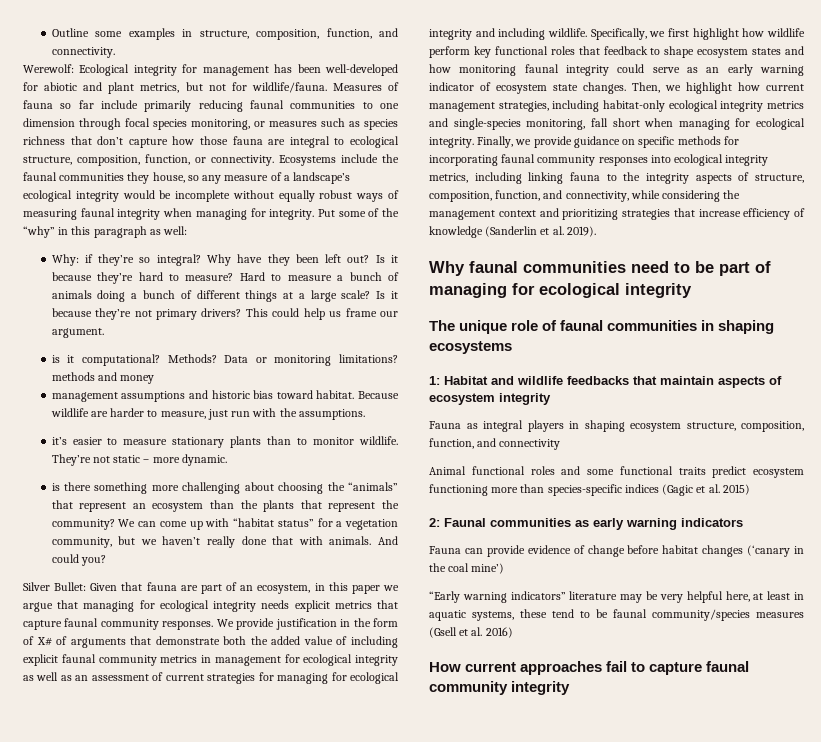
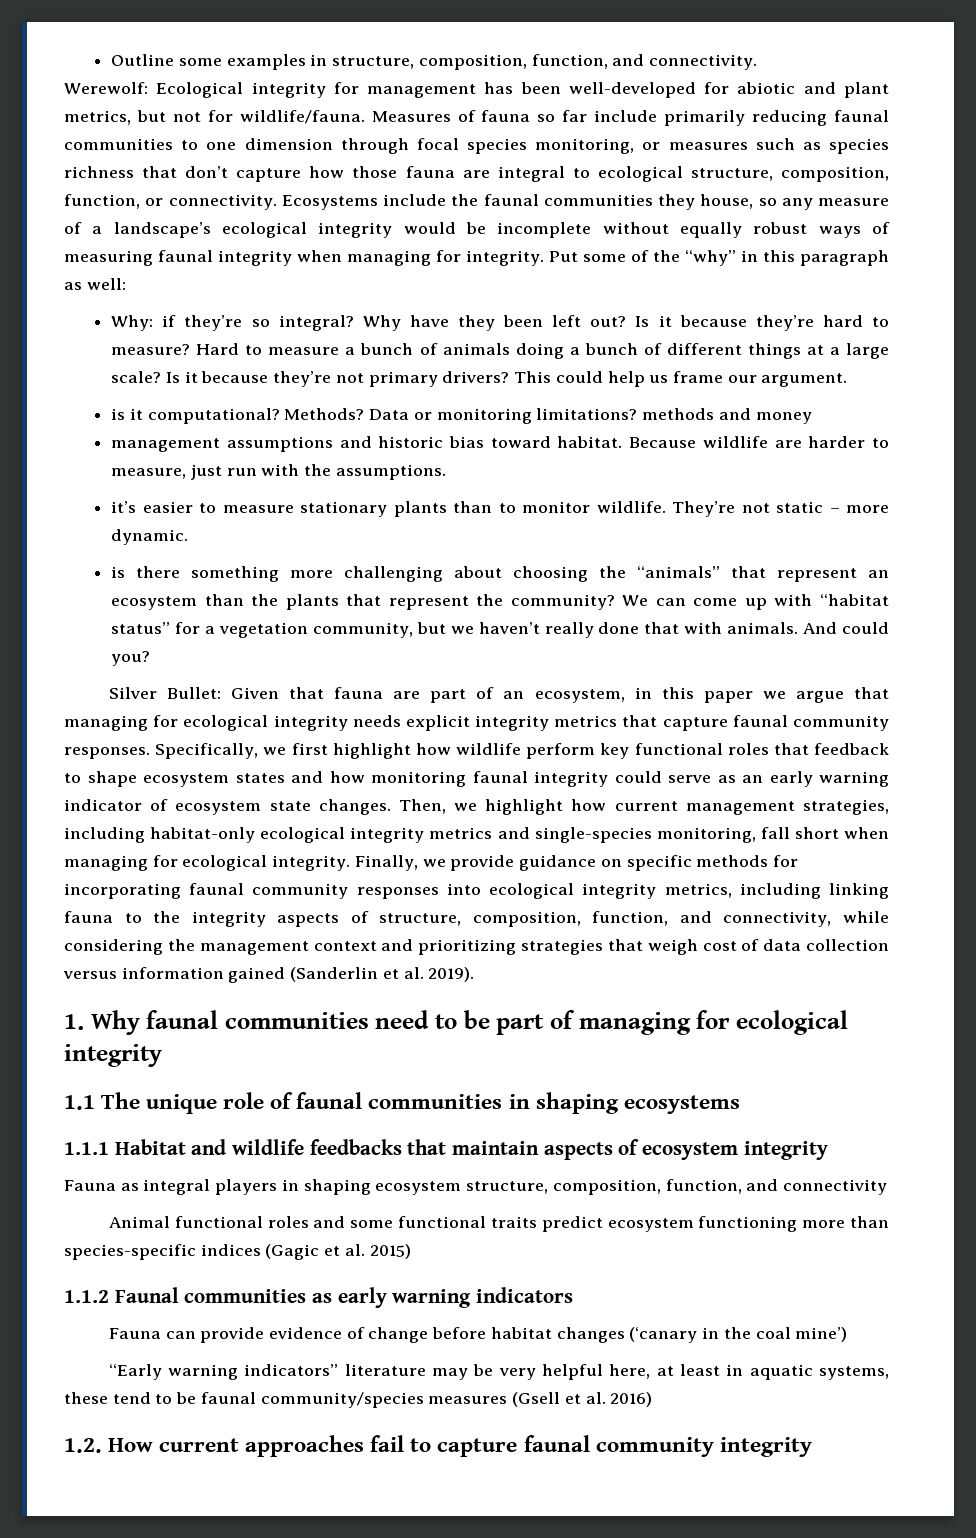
- Silver Bullet: Given that fauna are part of an ecosystem, in this paper we argue that managing for ecological integrity needs explicit metrics that capture faunal community responses.
+ Silver Bullet: Given that fauna are part of an ecosystem, in this paper we argue that managing for ecological integrity needs explicit integrity metrics that capture faunal community responses.
- We provide justification in the form of X# of arguments that demonstrate both the added value of including explicit faunal community metrics in management for ecological integrity as well as an assessment of current strategies for managing for ecological integrity and including wildlife.
- Finally, we provide guidance on specific methods for incorporating faunal community responses into ecological integrity metrics, including linking fauna to the integrity aspects of structure, composition, function, and connectivity, while considering the management context and prioritizing strategies that increase efficiency of knowledge (Sanderlin et al. 2019).
+ Finally, we provide guidance on specific methods for incorporating faunal community responses into ecological integrity metrics, including linking fauna to the integrity aspects of structure, composition, function, and connectivity, while considering the management context and prioritizing strategies that weigh cost of data collection versus information gained (Sanderlin et al. 2019).
- Why faunal communities need to be part of managing for ecological integrity
+ 1. Why faunal communities need to be part of managing for ecological integrity
- The unique role of faunal communities in shaping ecosystems
+ 1.1 The unique role of faunal communities in shaping ecosystems
- 1: Habitat and wildlife feedbacks that maintain aspects of ecosystem integrity
+ 1.1.1 Habitat and wildlife feedbacks that maintain aspects of ecosystem integrity
- 2: Faunal communities as early warning indicators
+ 1.1.2 Faunal communities as early warning indicators
- How current approaches fail to capture faunal community integrity
+ 1.2. How current approaches fail to capture faunal community integrity

